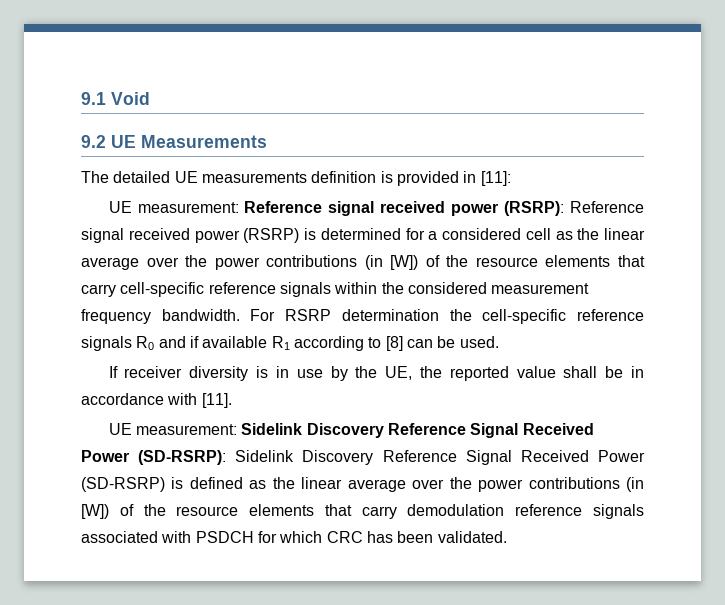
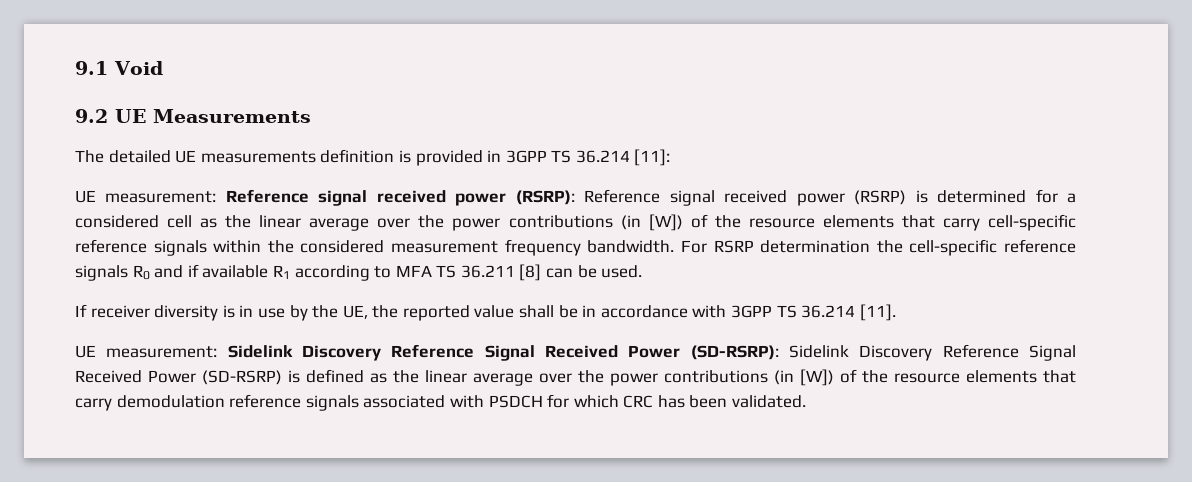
- The detailed UE measurements definition is provided in [11]:
+ The detailed UE measurements definition is provided in 3GPP TS 36.214 [11]:
- For RSRP determination the cell-specific reference signals R0 and if available R1 according to [8] can be used.
+ For RSRP determination the cell-specific reference signals R0 and if available R1 according to MFA TS 36.211 [8] can be used.
- If receiver diversity is in use by the UE, the reported value shall be in accordance with [11].
+ If receiver diversity is in use by the UE, the reported value shall be in accordance with 3GPP TS 36.214 [11].

